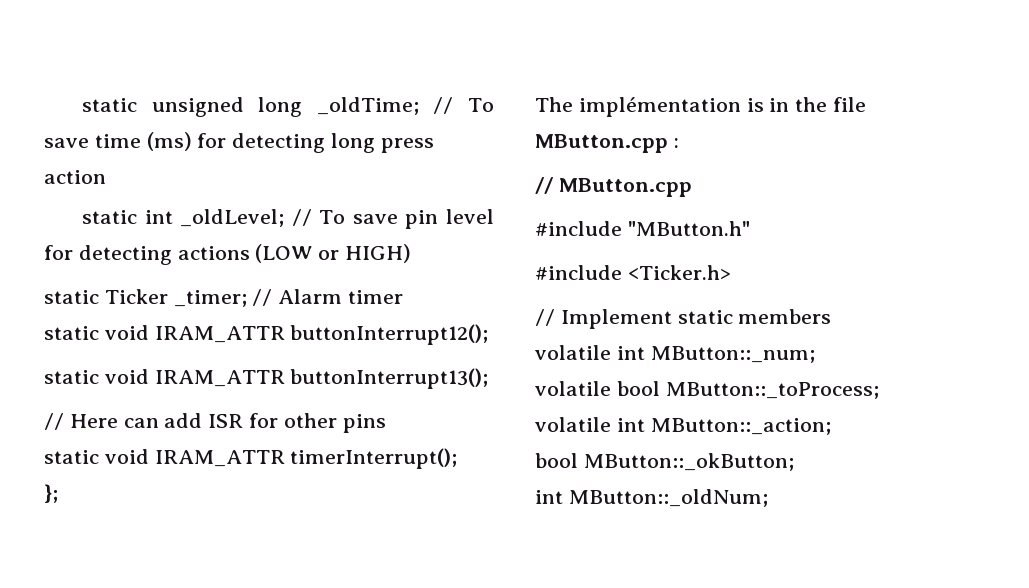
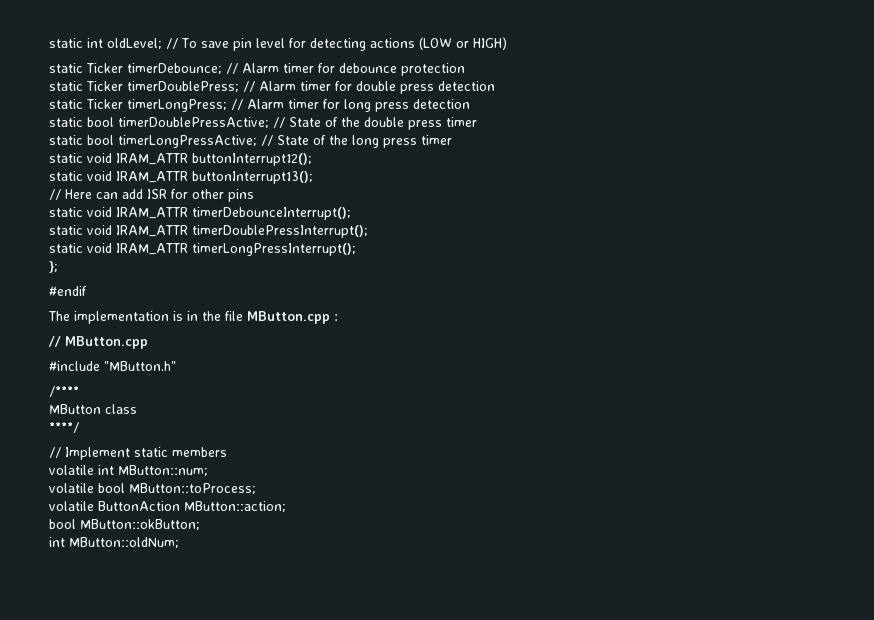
- static unsigned long _oldTime; // To save time (ms) for detecting long press action
- static int _oldLevel; // To save pin level for detecting actions (LOW or HIGH)
+ static int oldLevel; // To save pin level for detecting actions (LOW or HIGH)
- static Ticker _timer; // Alarm timer
+ static Ticker timerDebounce; // Alarm timer for debounce protection
+ static Ticker timerDoublePress; // Alarm timer for double press detection
+ static Ticker timerLongPress; // Alarm timer for long press detection
+ static bool timerDoublePressActive; // State of the double press timer
+ static bool timerLongPressActive; // State of the long press timer
- static void IRAM_ATTR timerInterrupt();
+ static void IRAM_ATTR timerDebounceInterrupt();
+ static void IRAM_ATTR timerDoublePressInterrupt();
+ static void IRAM_ATTR timerLongPressInterrupt();
+ #endif
- The implémentation is in the file MButton.cpp :
+ The implementation is in the file MButton.cpp :
- #include <Ticker.h>
+ /****
+ MButton class
+ ****/
- volatile int MButton::_num;
+ volatile int MButton::num;
- volatile bool MButton::_toProcess;
- volatile int MButton::_action;
- bool MButton::_okButton;
- int MButton::_oldNum;
+ volatile bool MButton::toProcess;
+ volatile ButtonAction MButton::action;
+ bool MButton::okButton;
+ int MButton::oldNum;

